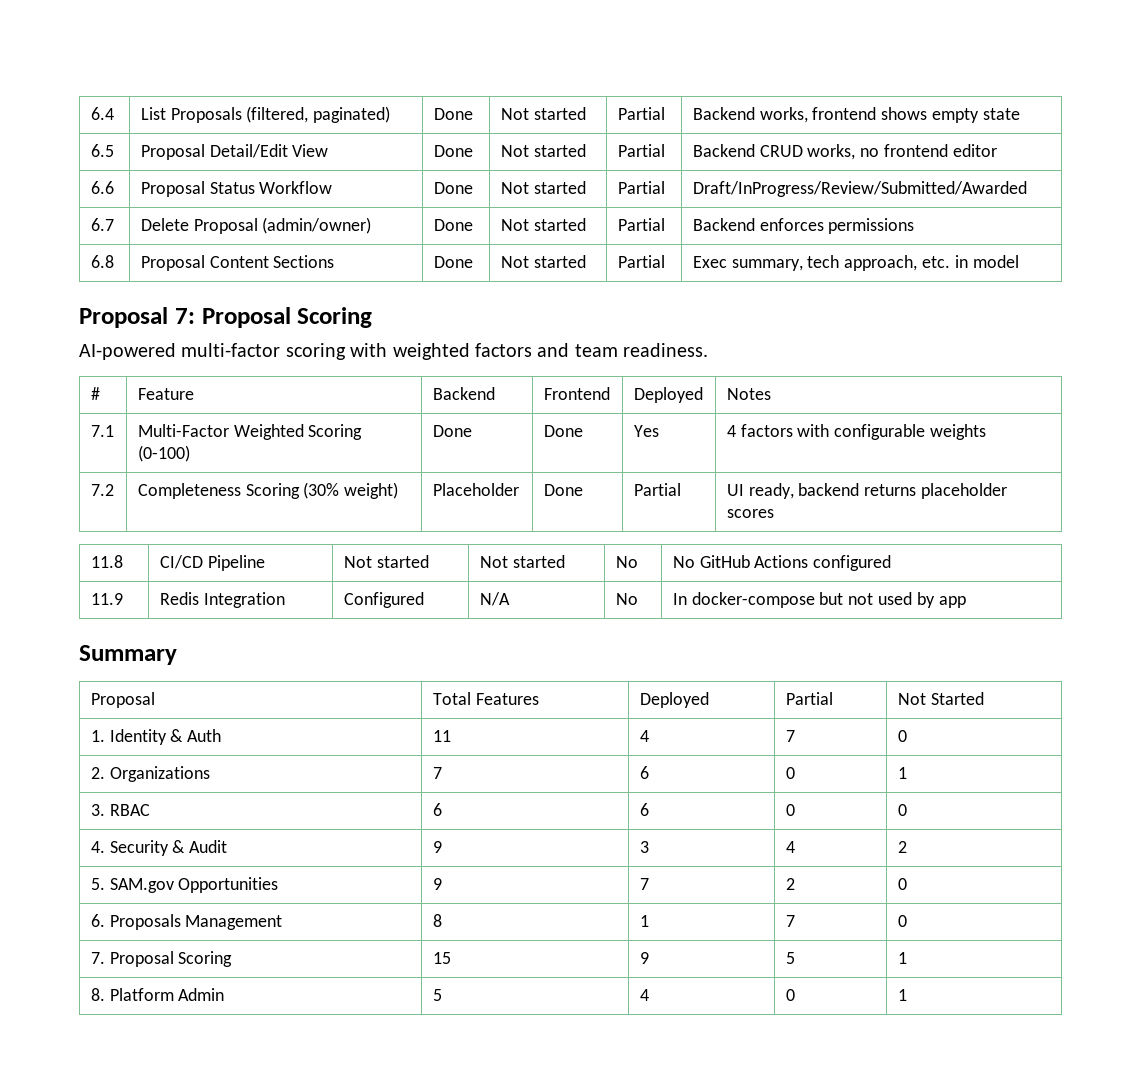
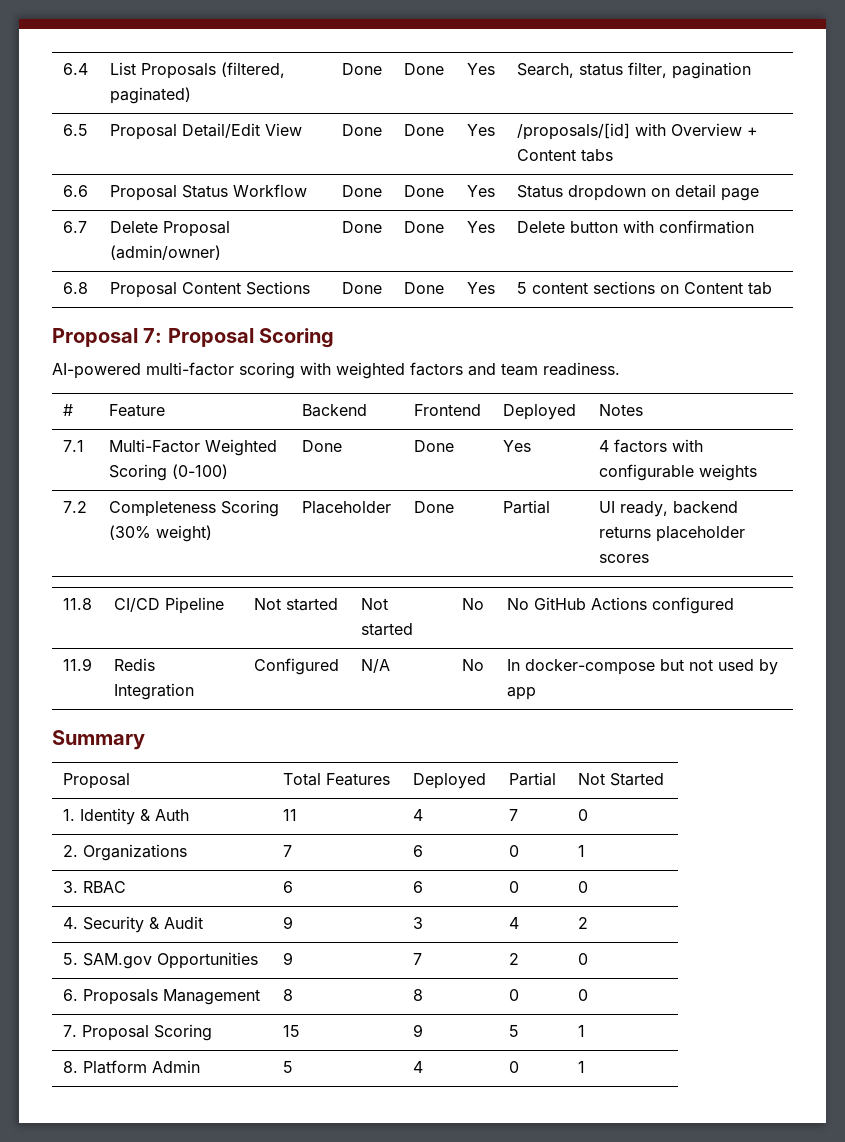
- 6.4 | List Proposals (filtered, paginated) | Done | Not started | Partial | Backend works, frontend shows empty state
+ 6.4 | List Proposals (filtered, paginated) | Done | Done | Yes | Search, status filter, pagination
- 6.5 | Proposal Detail/Edit View | Done | Not started | Partial | Backend CRUD works, no frontend editor
+ 6.5 | Proposal Detail/Edit View | Done | Done | Yes | /proposals/[id] with Overview + Content tabs
- 6.6 | Proposal Status Workflow | Done | Not started | Partial | Draft/InProgress/Review/Submitted/Awarded
+ 6.6 | Proposal Status Workflow | Done | Done | Yes | Status dropdown on detail page
- 6.7 | Delete Proposal (admin/owner) | Done | Not started | Partial | Backend enforces permissions
+ 6.7 | Delete Proposal (admin/owner) | Done | Done | Yes | Delete button with confirmation
- 6.8 | Proposal Content Sections | Done | Not started | Partial | Exec summary, tech approach, etc. in model
+ 6.8 | Proposal Content Sections | Done | Done | Yes | 5 content sections on Content tab
- 6. Proposals Management | 8 | 1 | 7 | 0
+ 6. Proposals Management | 8 | 8 | 0 | 0

